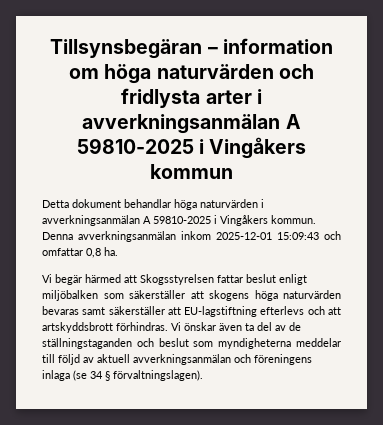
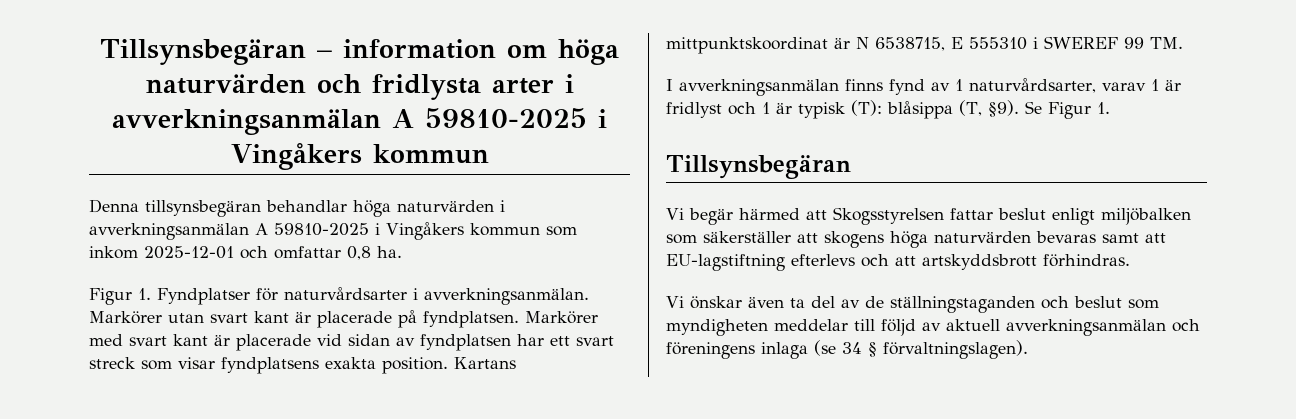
- Detta dokument behandlar höga naturvärden i avverkningsanmälan A 59810-2025 i Vingåkers kommun. Denna avverkningsanmälan inkom 2025-12-01 15:09:43 och omfattar 0,8 ha.
+ Denna tillsynsbegäran behandlar höga naturvärden i avverkningsanmälan A 59810-2025 i Vingåkers kommun som inkom 2025-12-01 och omfattar 0,8 ha.
+ Figur 1. Fyndplatser för naturvårdsarter i avverkningsanmälan. Markörer utan svart kant är placerade på fyndplatsen. Markörer med svart kant är placerade vid sidan av fyndplatsen har ett svart streck som visar fyndplatsens exakta position. Kartans mittpunktskoordinat är N 6538715, E 555310 i SWEREF 99 TM.
+ I avverkningsanmälan finns fynd av 1 naturvårdsarter, varav 1 är fridlyst och 1 är typisk (T): blåsippa (T, §9). Se Figur 1.
+ Tillsynsbegäran
- Vi begär härmed att Skogsstyrelsen fattar beslut enligt miljöbalken som säkerställer att skogens höga naturvärden bevaras samt säkerställer att EU-lagstiftning efterlevs och att artskyddsbrott förhindras. Vi önskar även ta del av de ställningstaganden och beslut som myndigheterna meddelar till följd av aktuell avverkningsanmälan och föreningens inlaga (se 34 § förvaltningslagen).
+ Vi begär härmed att Skogsstyrelsen fattar beslut enligt miljöbalken som säkerställer att skogens höga naturvärden bevaras samt att EU-lagstiftning efterlevs och att artskyddsbrott förhindras.
+ Vi önskar även ta del av de ställningstaganden och beslut som myndigheten meddelar till följd av aktuell avverkningsanmälan och föreningens inlaga (se 34 § förvaltningslagen).

